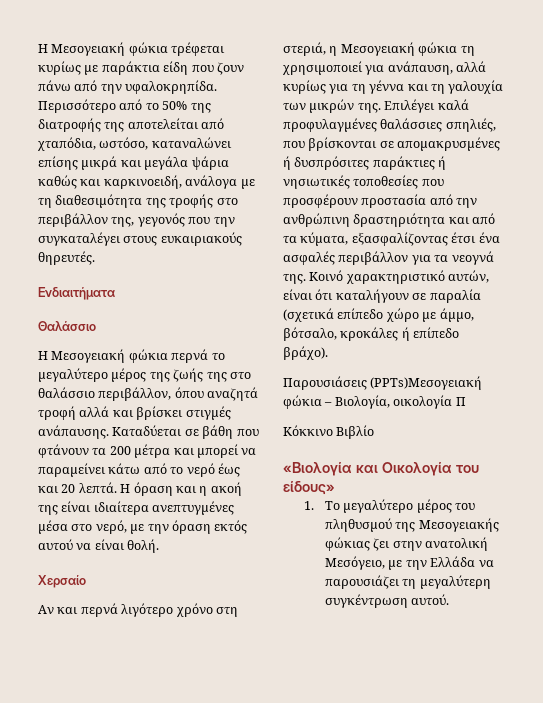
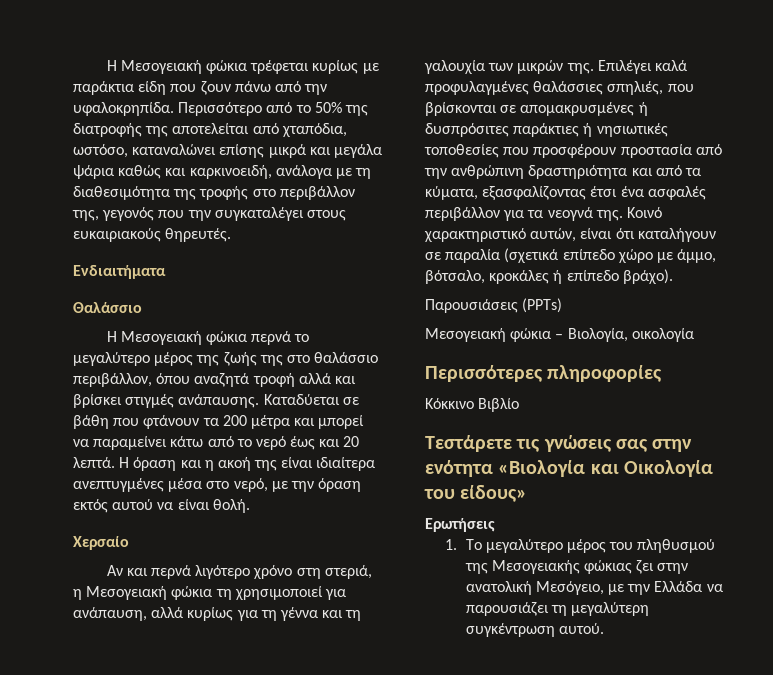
- Παρουσιάσεις (PPTs)Μεσογειακή φώκια – Βιολογία, οικολογία Π
+ Παρουσιάσεις (PPTs)
+ Μεσογειακή φώκια – Βιολογία, οικολογία
+ Περισσότερες πληροφορίες
- «Βιολογία και Οικολογία του είδους»
+ Τεστάρετε τις γνώσεις σας στην ενότητα «Βιολογία και Οικολογία του είδους»
+ Ερωτήσεις

